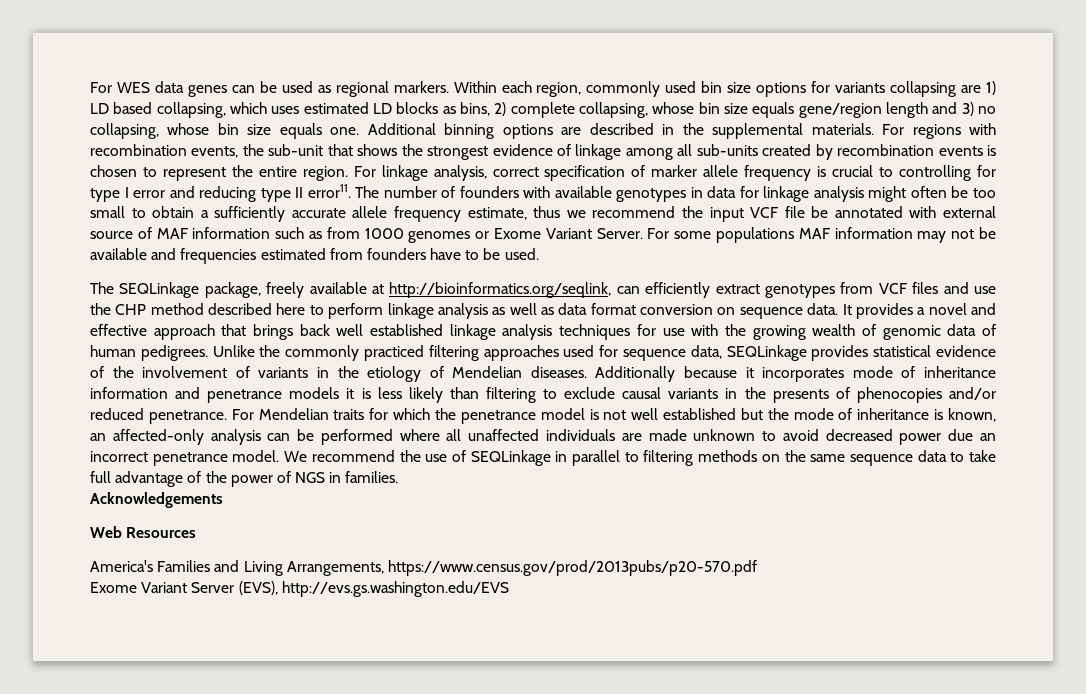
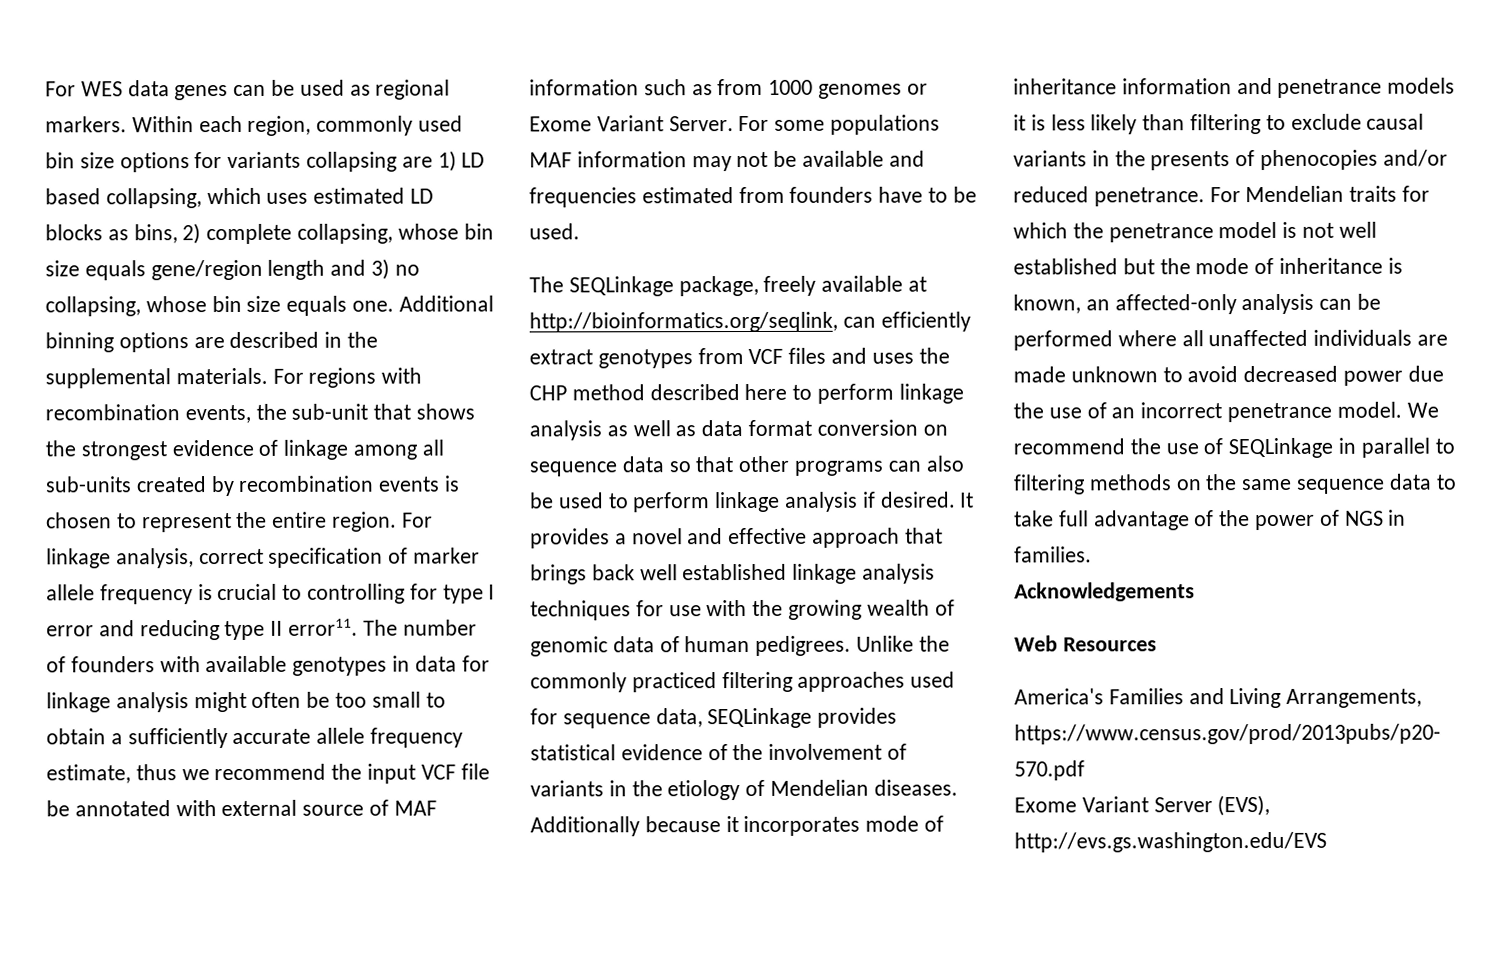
- The SEQLinkage package, freely available at http://bioinformatics.org/seqlink, can efficiently extract genotypes from VCF files and use the CHP method described here to perform linkage analysis as well as data format conversion on sequence data.
+ The SEQLinkage package, freely available at http://bioinformatics.org/seqlink, can efficiently extract genotypes from VCF files and uses the CHP method described here to perform linkage analysis as well as data format conversion on sequence data so that other programs can also be used to perform linkage analysis if desired.
- For Mendelian traits for which the penetrance model is not well established but the mode of inheritance is known, an affected-only analysis can be performed where all unaffected individuals are made unknown to avoid decreased power due an incorrect penetrance model.
+ For Mendelian traits for which the penetrance model is not well established but the mode of inheritance is known, an affected-only analysis can be performed where all unaffected individuals are made unknown to avoid decreased power due the use of an incorrect penetrance model.

